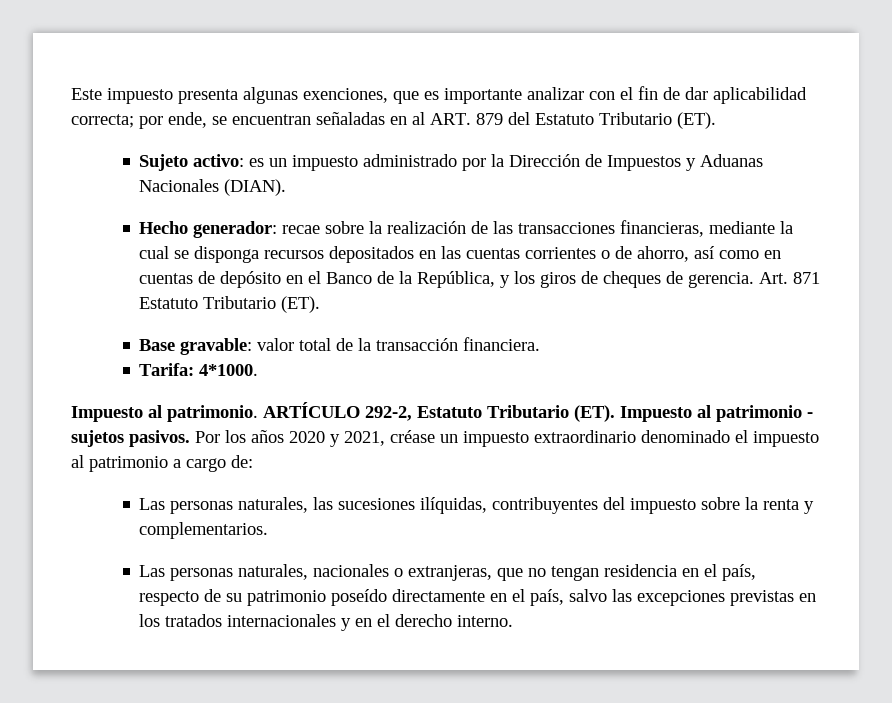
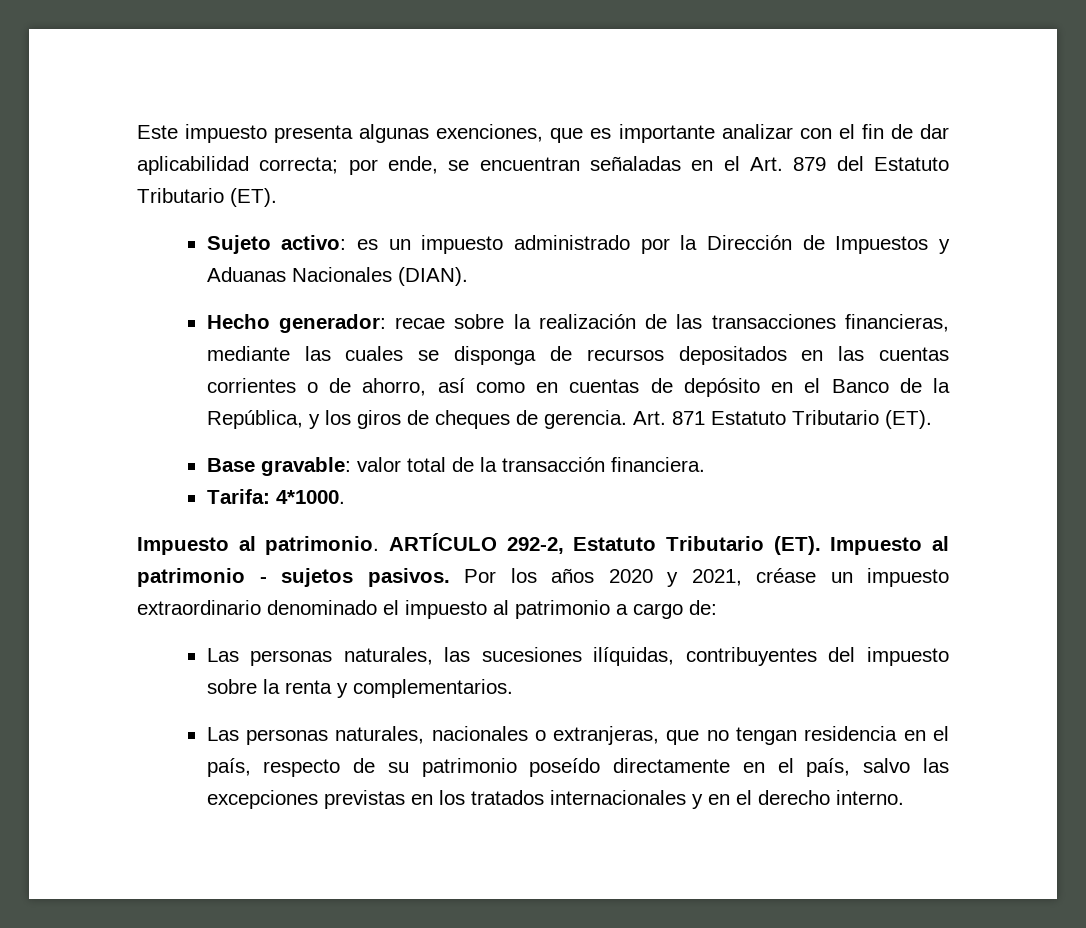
- Este impuesto presenta algunas exenciones, que es importante analizar con el fin de dar aplicabilidad correcta; por ende, se encuentran señaladas en al ART. 879 del Estatuto Tributario (ET).
+ Este impuesto presenta algunas exenciones, que es importante analizar con el fin de dar aplicabilidad correcta; por ende, se encuentran señaladas en el Art. 879 del Estatuto Tributario (ET).
- Hecho generador: recae sobre la realización de las transacciones financieras, mediante la cual se disponga recursos depositados en las cuentas corrientes o de ahorro, así como en cuentas de depósito en el Banco de la República, y los giros de cheques de gerencia.
+ Hecho generador: recae sobre la realización de las transacciones financieras, mediante las cuales se disponga de recursos depositados en las cuentas corrientes o de ahorro, así como en cuentas de depósito en el Banco de la República, y los giros de cheques de gerencia.

